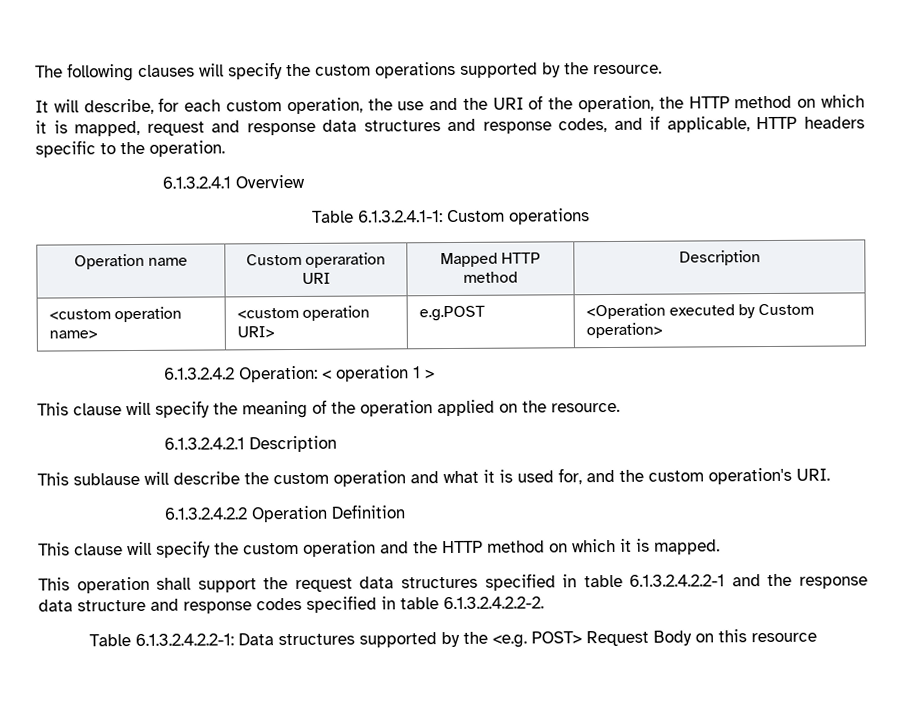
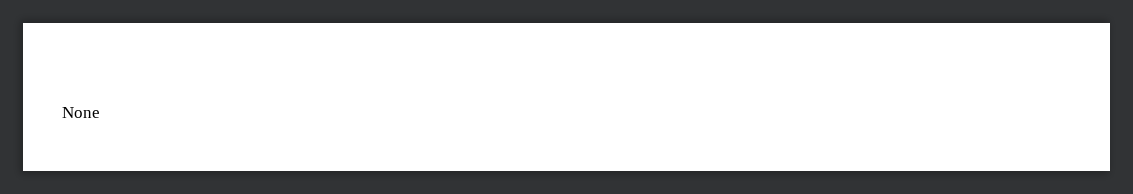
- The following clauses will specify the custom operations supported by the resource.
- It will describe, for each custom operation, the use and the URI of the operation, the HTTP method on which it is mapped, request and response data structures and response codes, and if applicable, HTTP headers specific to the operation.
- 6.1.3.2.4.1 Overview
- Table 6.1.3.2.4.1-1: Custom operations
- Operation name | Custom operaration URI | Mapped HTTP method | Description
- <custom operation name> | <custom operation URI> | e.g.POST | <Operation executed by Custom operation>
- 6.1.3.2.4.2 Operation: < operation 1 >
- This clause will specify the meaning of the operation applied on the resource.
- 6.1.3.2.4.2.1 Description
- This sublause will describe the custom operation and what it is used for, and the custom operation's URI.
- 6.1.3.2.4.2.2 Operation Definition
- This clause will specify the custom operation and the HTTP method on which it is mapped.
- This operation shall support the request data structures specified in table 6.1.3.2.4.2.2-1 and the response data structure and response codes specified in table 6.1.3.2.4.2.2-2.
- Table 6.1.3.2.4.2.2-1: Data structures supported by the <e.g. POST> Request Body on this resource
+ None

